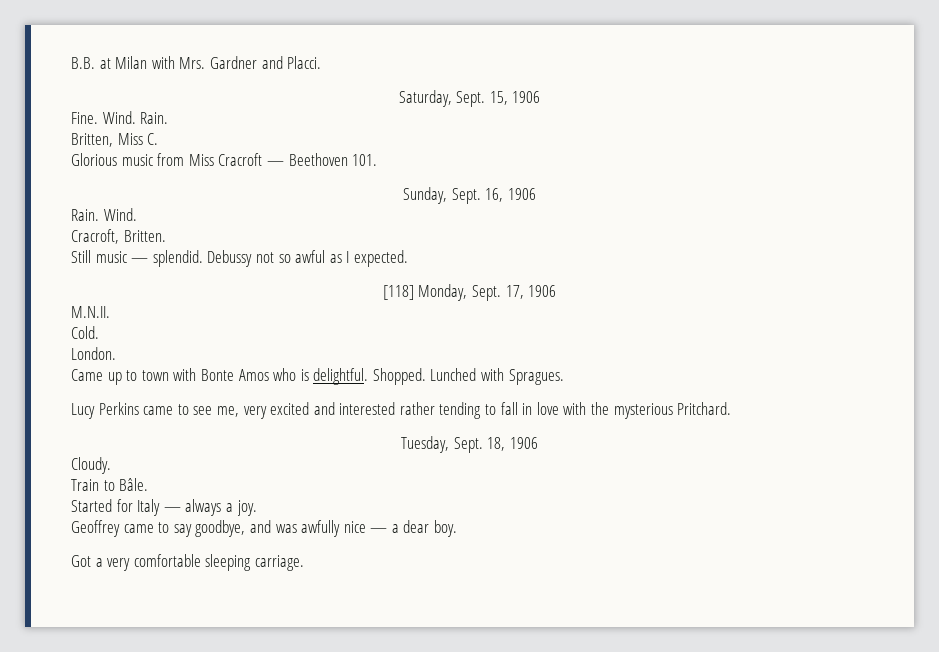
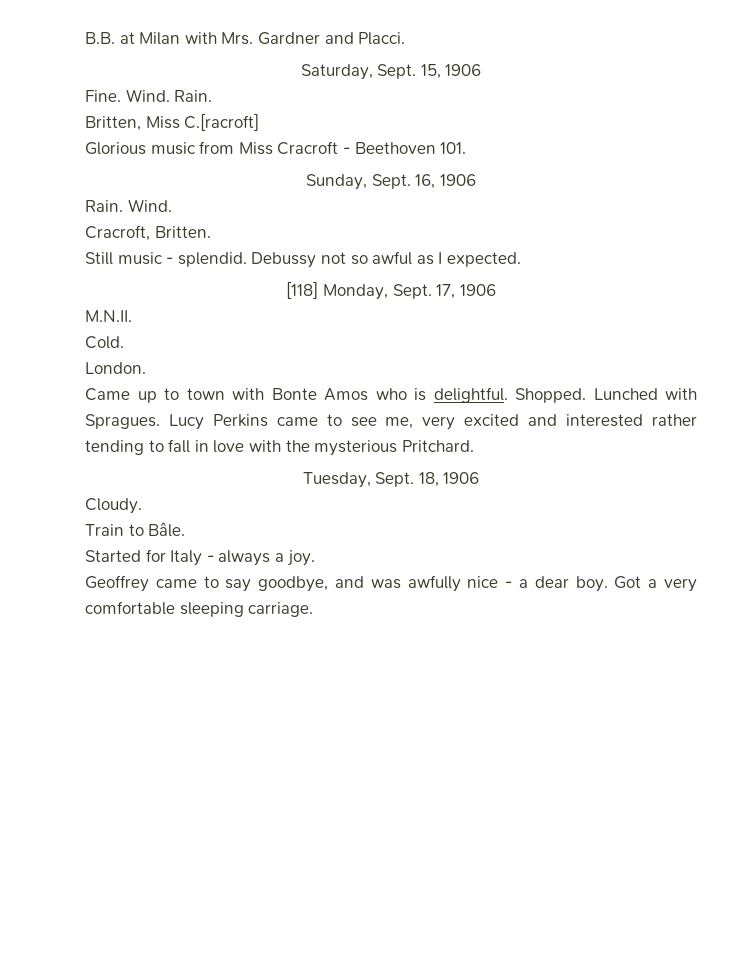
- Britten, Miss C.
+ Britten, Miss C.[racroft]
- Glorious music from Miss Cracroft — Beethoven 101.
+ Glorious music from Miss Cracroft - Beethoven 101.
- Still music — splendid.
+ Still music - splendid.
- Lunched with Spragues.
- Lucy Perkins came to see me, very excited and interested rather tending to fall in love with the mysterious Pritchard.
+ Lunched with Spragues. Lucy Perkins came to see me, very excited and interested rather tending to fall in love with the mysterious Pritchard.
- Started for Italy — always a joy.
+ Started for Italy - always a joy.
- Geoffrey came to say goodbye, and was awfully nice — a dear boy.
- Got a very comfortable sleeping carriage.
+ Geoffrey came to say goodbye, and was awfully nice - a dear boy. Got a very comfortable sleeping carriage.

